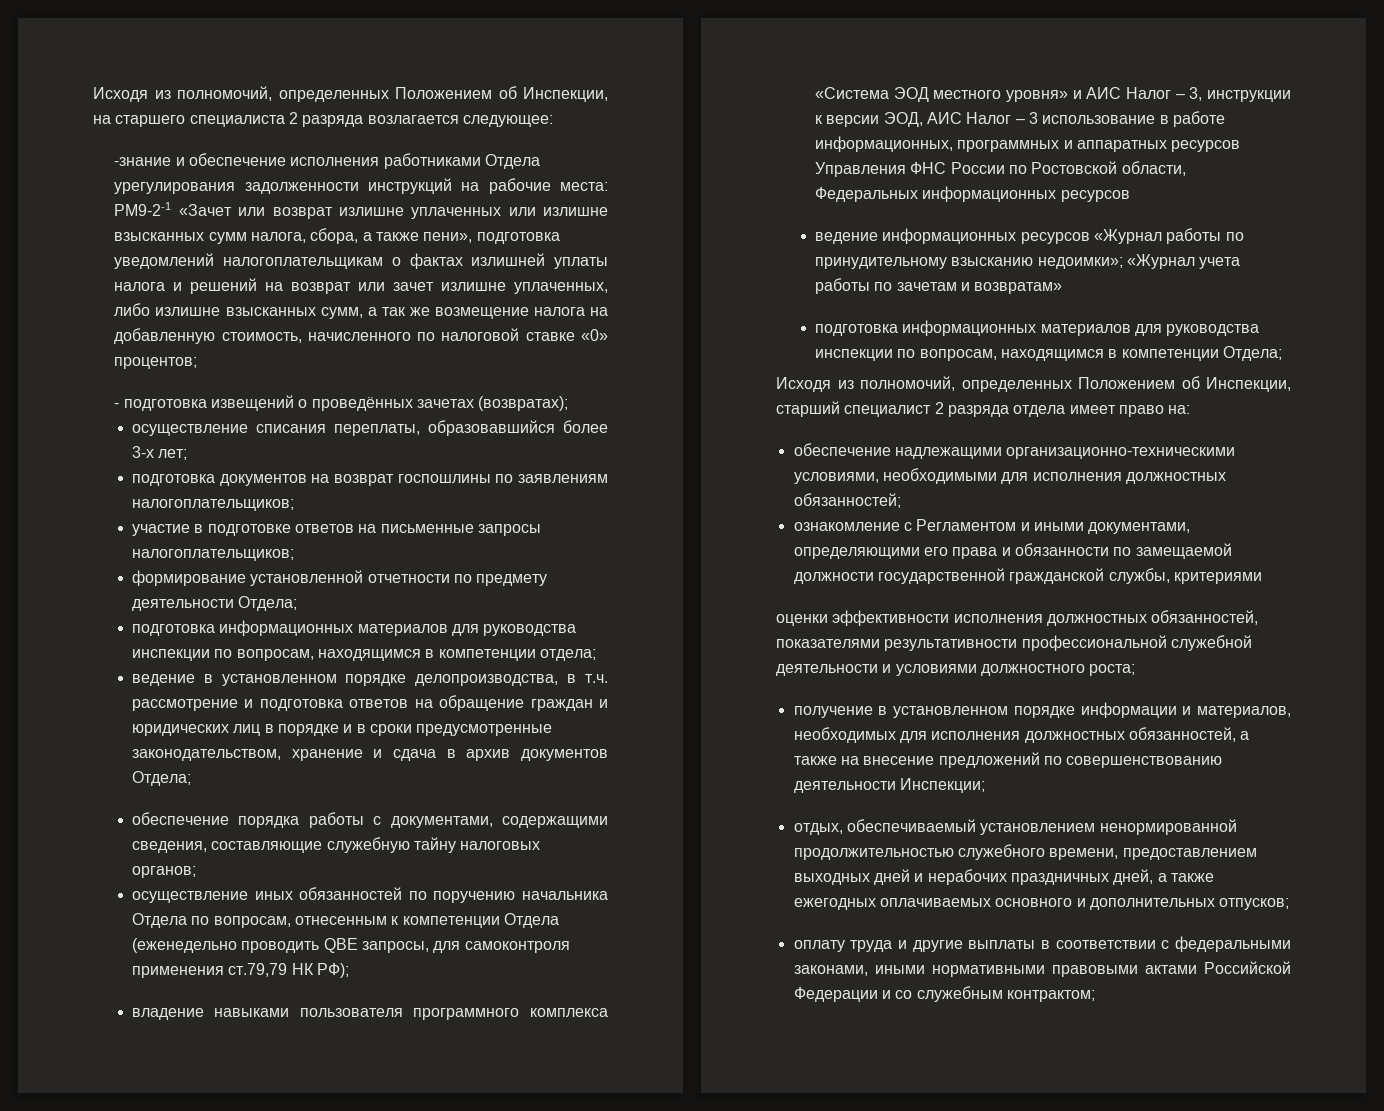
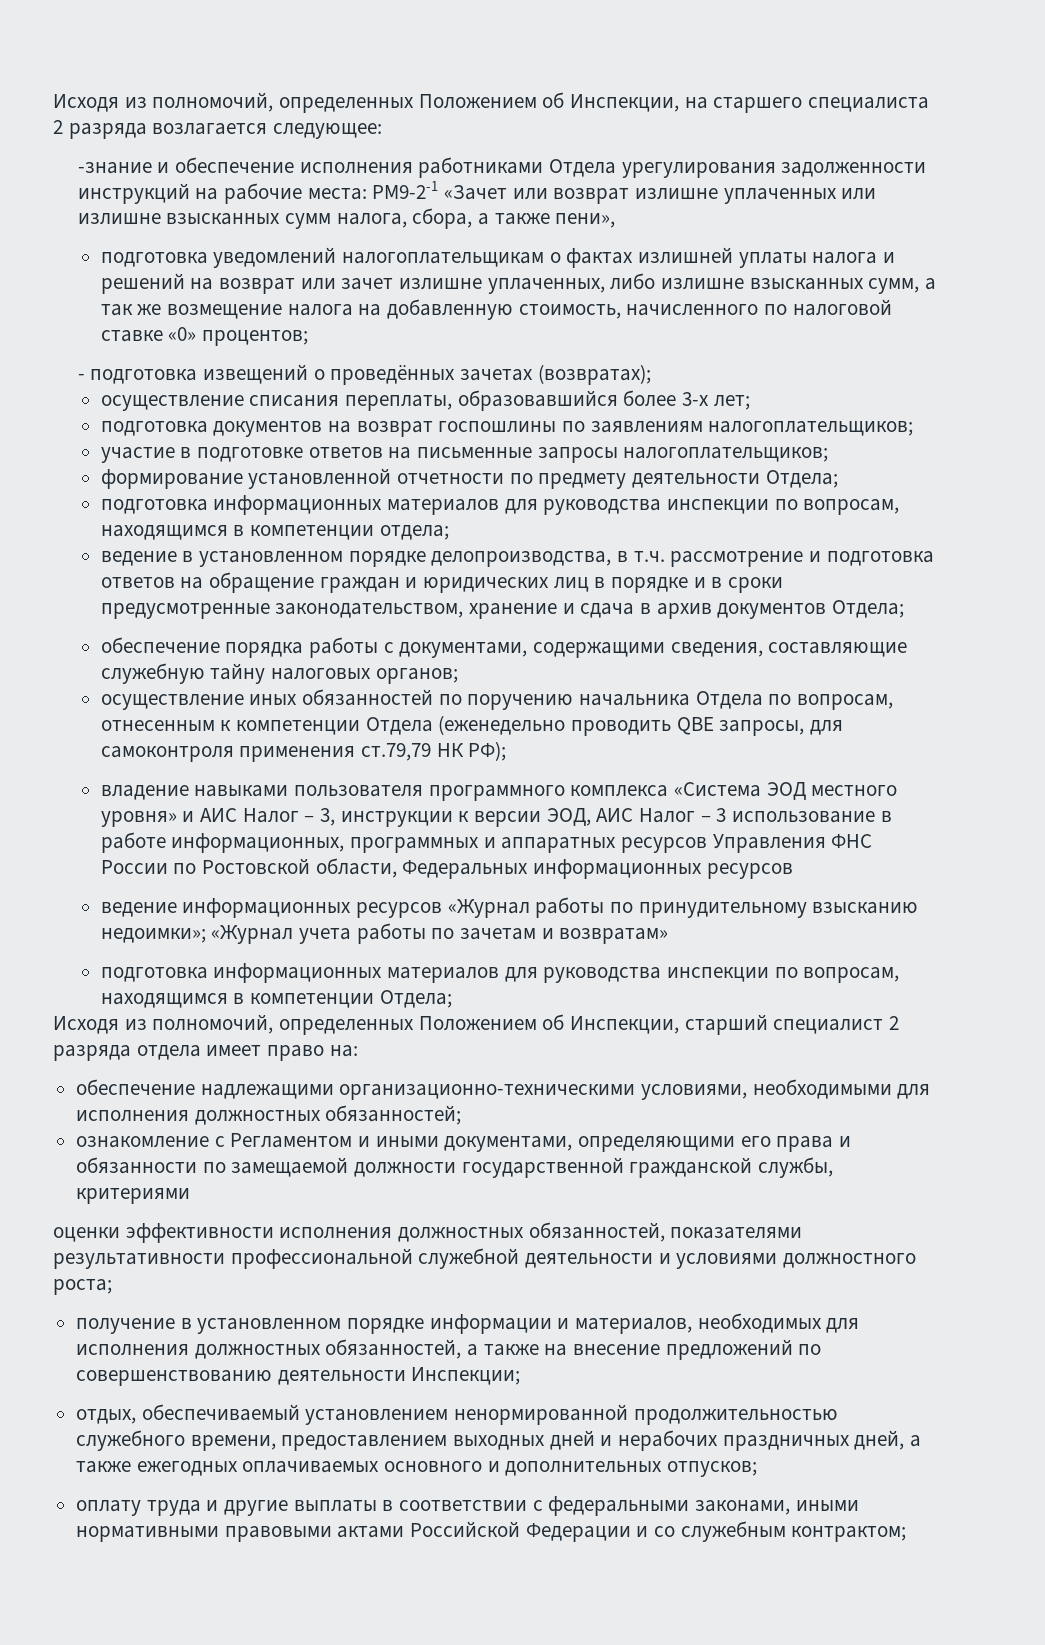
- РМ9-2-1 «Зачет или возврат излишне уплаченных или излишне взысканных сумм налога, сбора, а также пени», подготовка уведомлений налогоплательщикам о фактах излишней уплаты налога и решений на возврат или зачет излишне уплаченных, либо излишне взысканных сумм, а так же возмещение налога на добавленную стоимость, начисленного по налоговой ставке «0» процентов;
+ РМ9-2-1 «Зачет или возврат излишне уплаченных или излишне взысканных сумм налога, сбора, а также пени»,
+ подготовка уведомлений налогоплательщикам о фактах излишней уплаты налога и решений на возврат или зачет излишне уплаченных, либо излишне взысканных сумм, а так же возмещение налога на добавленную стоимость, начисленного по налоговой ставке «0» процентов;

